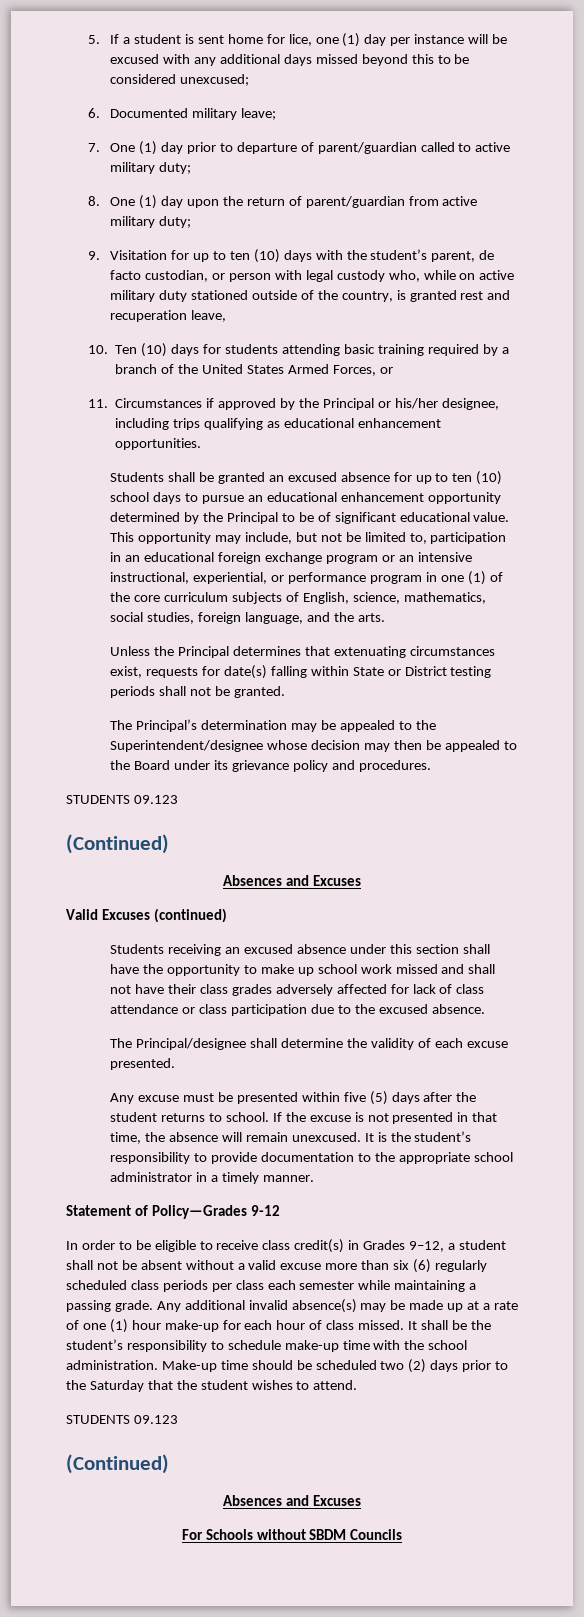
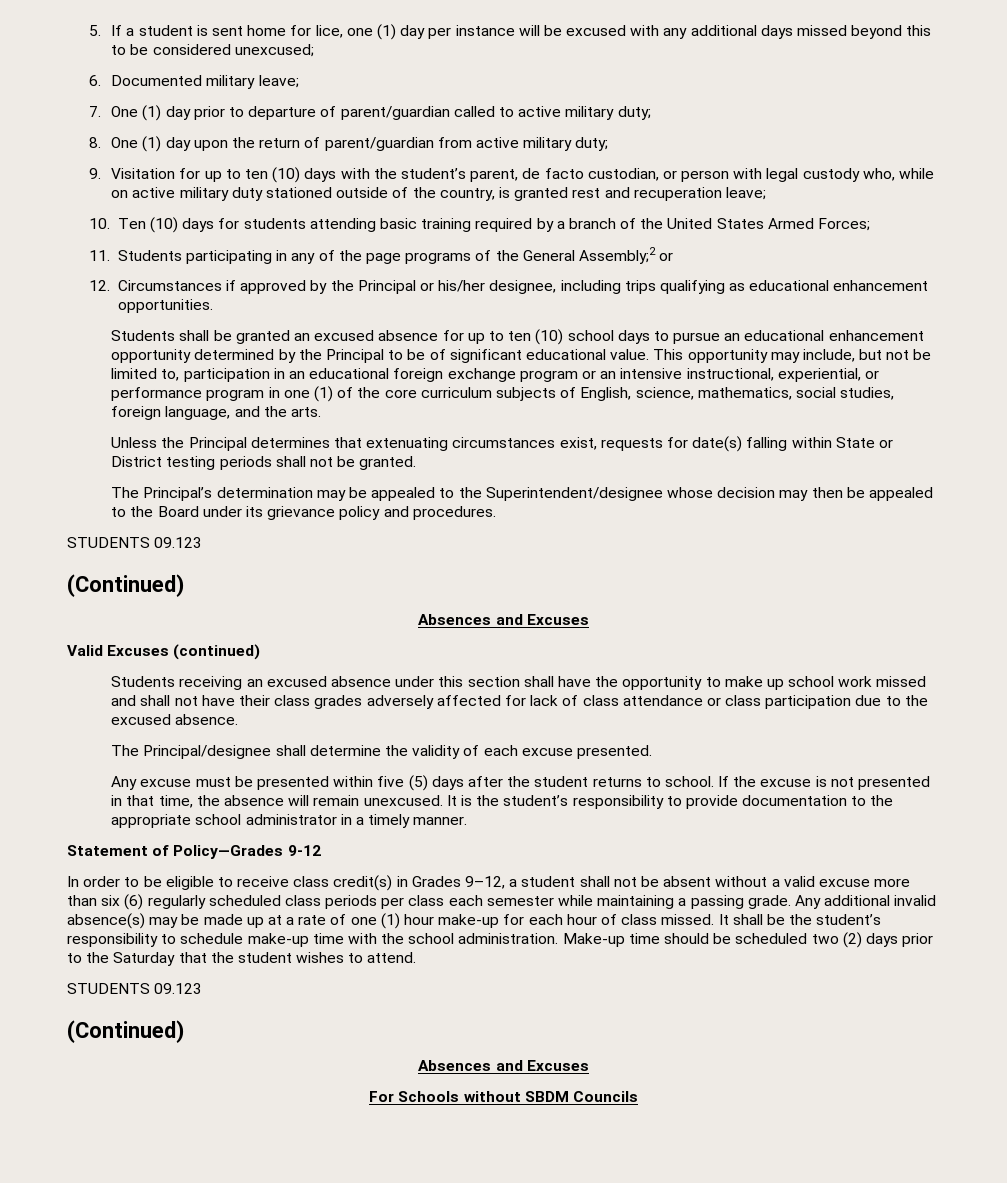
- 9. Visitation for up to ten (10) days with the student’s parent, de facto custodian, or person with legal custody who, while on active military duty stationed outside of the country, is granted rest and recuperation leave,
+ 9. Visitation for up to ten (10) days with the student’s parent, de facto custodian, or person with legal custody who, while on active military duty stationed outside of the country, is granted rest and recuperation leave;
- 10. Ten (10) days for students attending basic training required by a branch of the United States Armed Forces, or
+ 10. Ten (10) days for students attending basic training required by a branch of the United States Armed Forces;
+ 11. Students participating in any of the page programs of the General Assembly;2 or
- 11. Circumstances if approved by the Principal or his/her designee, including trips qualifying as educational enhancement opportunities.
+ 12. Circumstances if approved by the Principal or his/her designee, including trips qualifying as educational enhancement opportunities.

